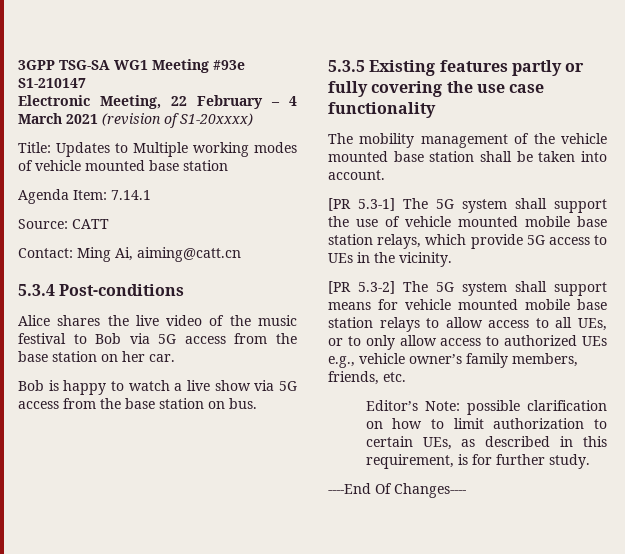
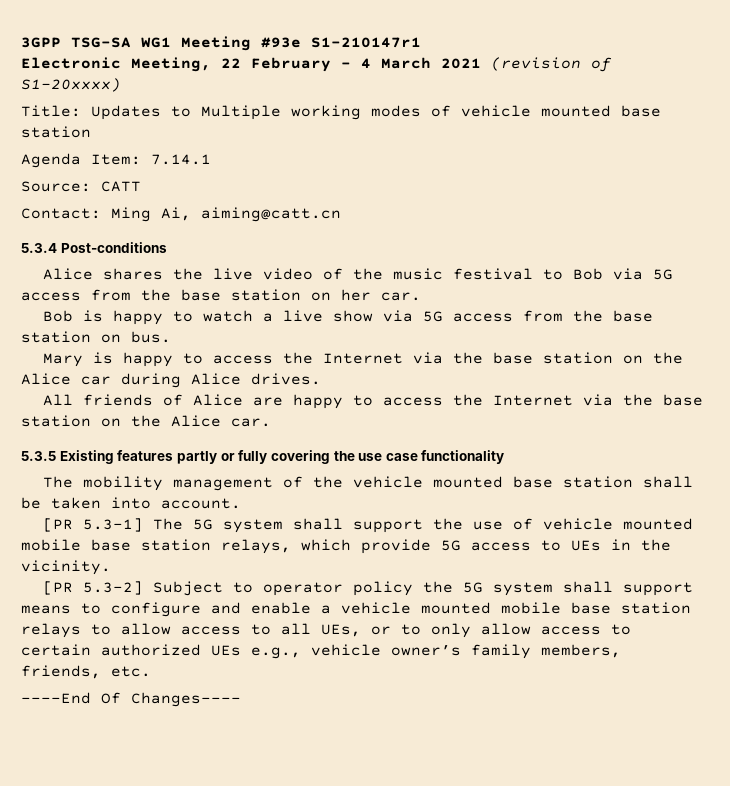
- 3GPP TSG-SA WG1 Meeting #93e S1-210147
+ 3GPP TSG-SA WG1 Meeting #93e S1-210147r1
+ Mary is happy to access the Internet via the base station on the Alice car during Alice drives.
+ All friends of Alice are happy to access the Internet via the base station on the Alice car.
- [PR 5.3-2] The 5G system shall support means for vehicle mounted mobile base station relays to allow access to all UEs, or to only allow access to authorized UEs e.g., vehicle owner’s family members, friends, etc.
+ [PR 5.3-2] Subject to operator policy the 5G system shall support means to configure and enable a vehicle mounted mobile base station relays to allow access to all UEs, or to only allow access to certain authorized UEs e.g., vehicle owner’s family members, friends, etc.
- Editor’s Note: possible clarification on how to limit authorization to certain UEs, as described in this requirement, is for further study.

